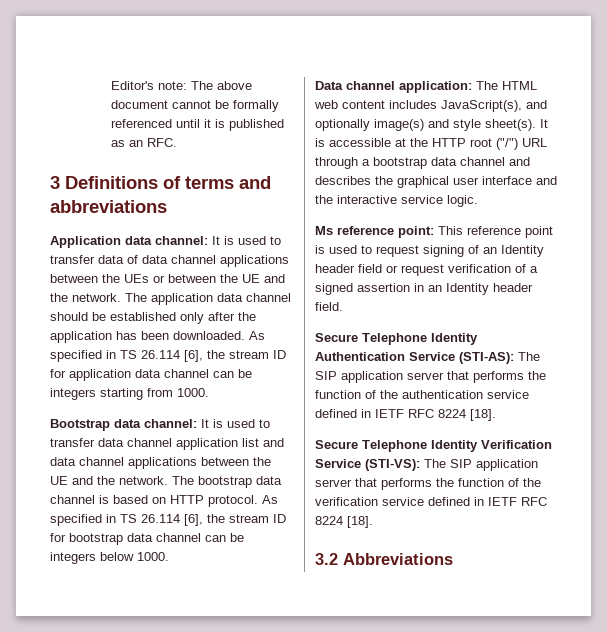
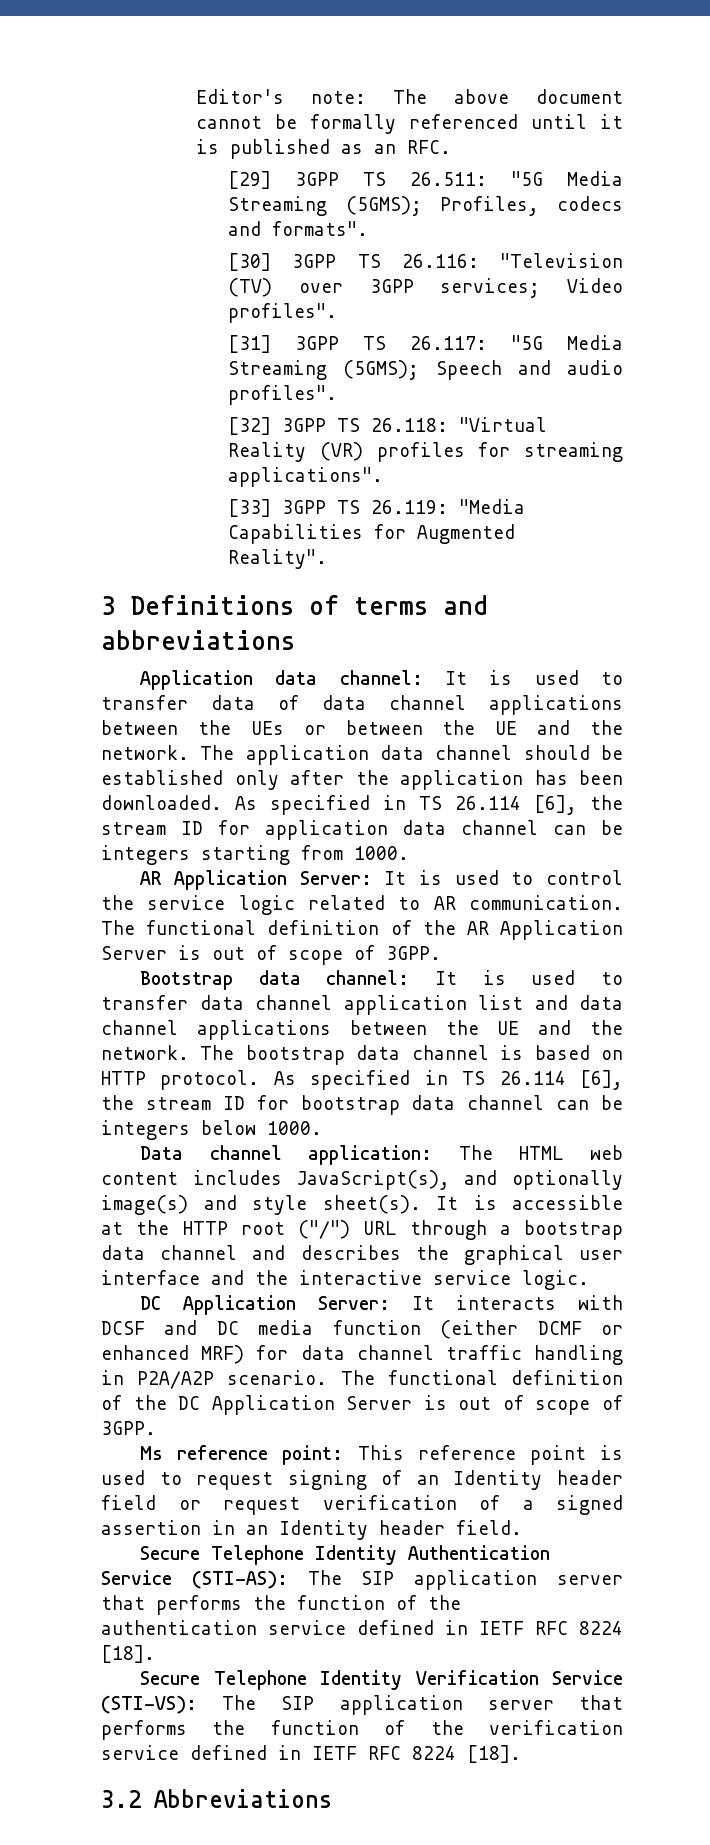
+ [29] 3GPP TS 26.511: "5G Media Streaming (5GMS); Profiles, codecs and formats".
+ [30] 3GPP TS 26.116: "Television (TV) over 3GPP services; Video profiles".
+ [31] 3GPP TS 26.117: "5G Media Streaming (5GMS); Speech and audio profiles".
+ [32] 3GPP TS 26.118: "Virtual Reality (VR) profiles for streaming applications".
+ [33] 3GPP TS 26.119: "Media Capabilities for Augmented Reality".
+ AR Application Server: It is used to control the service logic related to AR communication. The functional definition of the AR Application Server is out of scope of 3GPP.
+ DC Application Server: It interacts with DCSF and DC media function (either DCMF or enhanced MRF) for data channel traffic handling in P2A/A2P scenario. The functional definition of the DC Application Server is out of scope of 3GPP.

